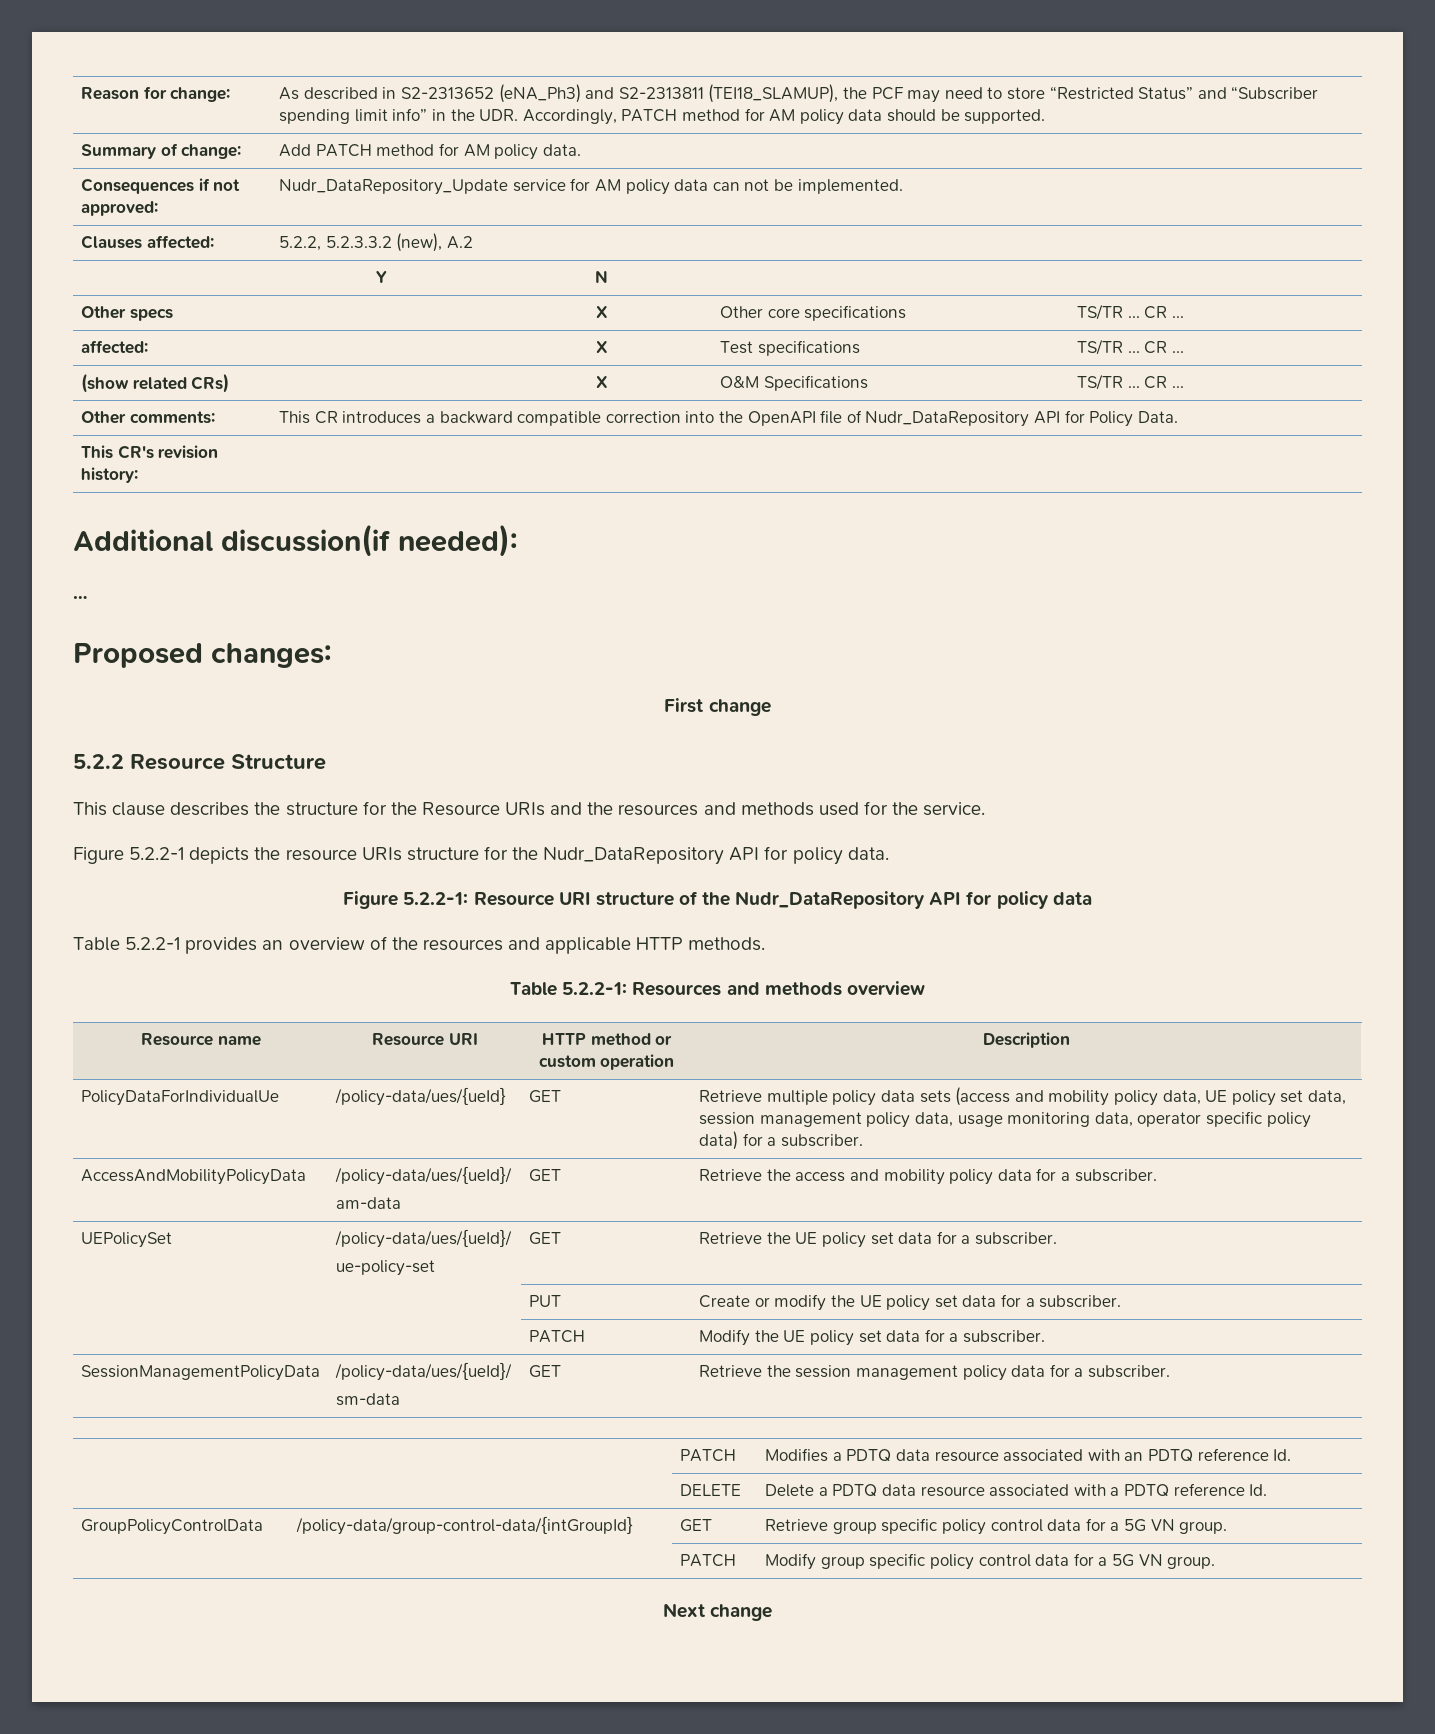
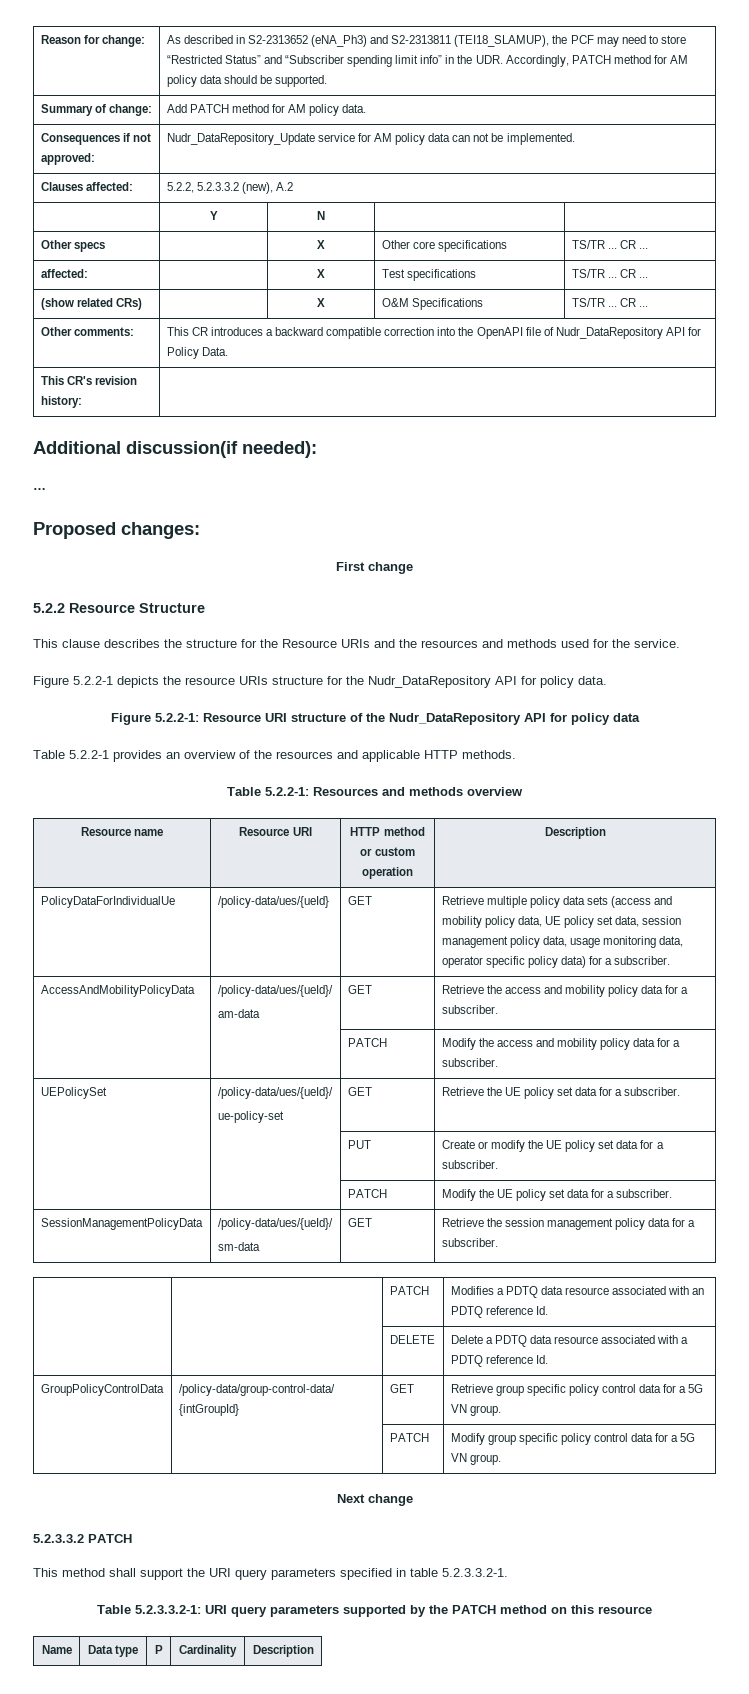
+ | | PATCH | Modify the access and mobility policy data for a subscriber.
+ 5.2.3.3.2 PATCH
+ This method shall support the URI query parameters specified in table 5.2.3.3.2-1.
+ Table 5.2.3.3.2-1: URI query parameters supported by the PATCH method on this resource
+ Name | Data type | P | Cardinality | Description

